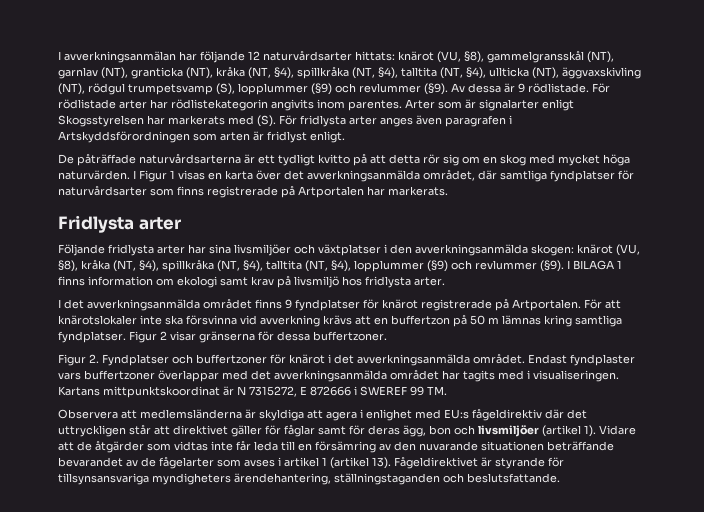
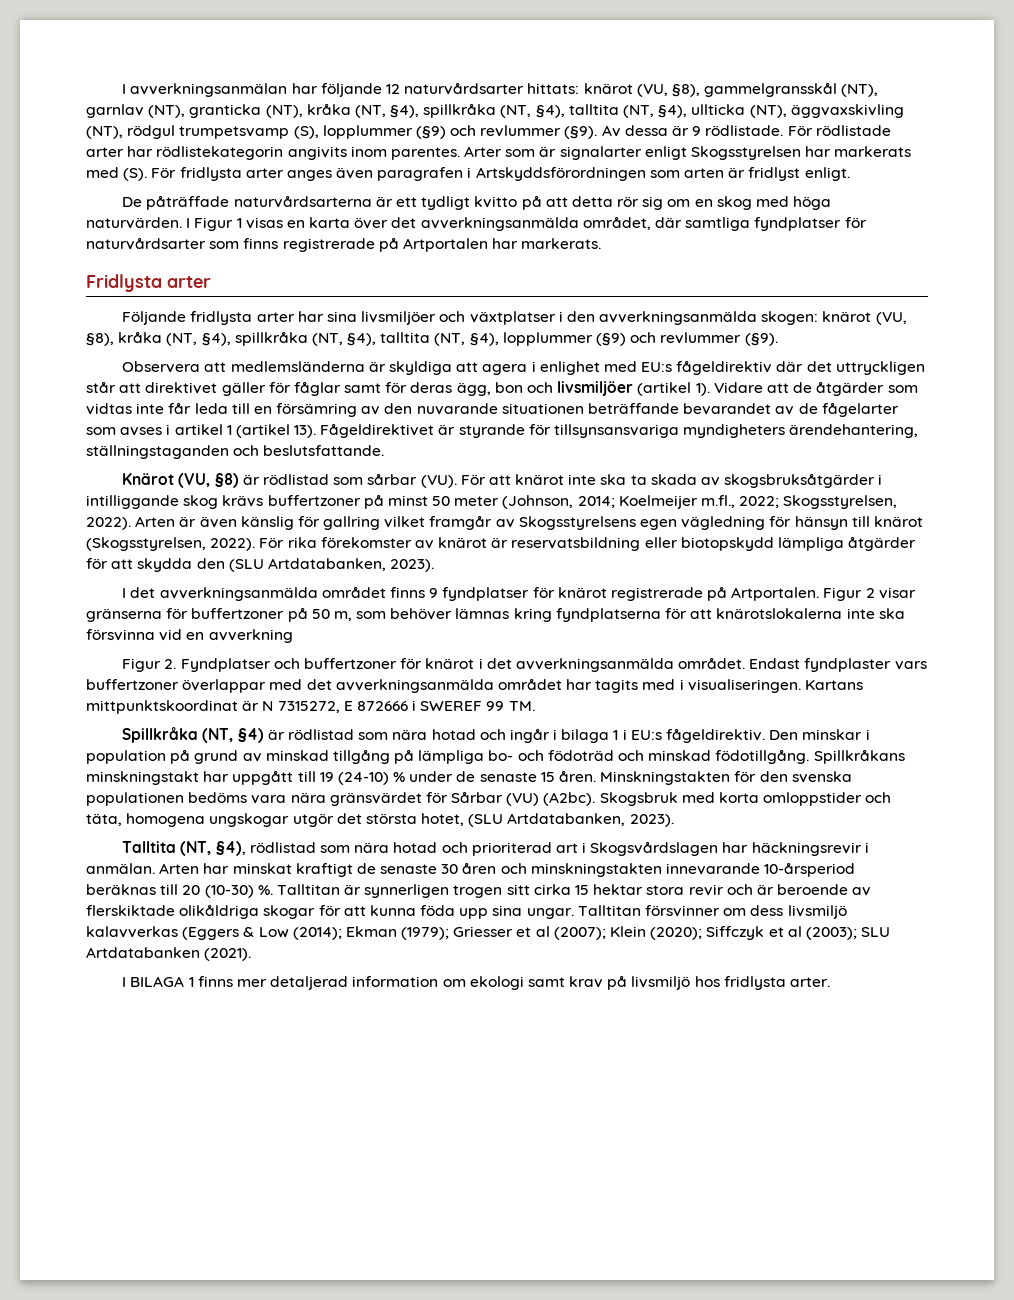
- De påträffade naturvårdsarterna är ett tydligt kvitto på att detta rör sig om en skog med mycket höga naturvärden.
+ De påträffade naturvårdsarterna är ett tydligt kvitto på att detta rör sig om en skog med höga naturvärden.
- I BILAGA 1 finns information om ekologi samt krav på livsmiljö hos fridlysta arter.
- I det avverkningsanmälda området finns 9 fyndplatser för knärot registrerade på Artportalen. För att knärotslokaler inte ska försvinna vid avverkning krävs att en buffertzon på 50 m lämnas kring samtliga fyndplatser. Figur 2 visar gränserna för dessa buffertzoner.
- Figur 2. Fyndplatser och buffertzoner för knärot i det avverkningsanmälda området. Endast fyndplaster vars buffertzoner överlappar med det avverkningsanmälda området har tagits med i visualiseringen. Kartans mittpunktskoordinat är N 7315272, E 872666 i SWEREF 99 TM.
+ Knärot (VU, §8) är rödlistad som sårbar (VU). För att knärot inte ska ta skada av skogsbruksåtgärder i intilliggande skog krävs buffertzoner på minst 50 meter (Johnson, 2014; Koelmeijer m.fl., 2022; Skogsstyrelsen, 2022). Arten är även känslig för gallring vilket framgår av Skogsstyrelsens egen vägledning för hänsyn till knärot (Skogsstyrelsen, 2022). För rika förekomster av knärot är reservatsbildning eller biotopskydd lämpliga åtgärder för att skydda den (SLU Artdatabanken, 2023).
+ I det avverkningsanmälda området finns 9 fyndplatser för knärot registrerade på Artportalen. Figur 2 visar gränserna för buffertzoner på 50 m, som behöver lämnas kring fyndplatserna för att knärotslokalerna inte ska försvinna vid en avverkning
+ Figur 2. Fyndplatser och buffertzoner för knärot i det avverkningsanmälda området. Endast fyndplaster vars buffertzoner överlappar med det avverkningsanmälda området har tagits med i visualiseringen. Kartans mittpunktskoordinat är N 7315272, E 872666 i SWEREF 99 TM.
+ Spillkråka (NT, §4) är rödlistad som nära hotad och ingår i bilaga 1 i EU:s fågeldirektiv. Den minskar i population på grund av minskad tillgång på lämpliga bo- och födoträd och minskad födotillgång. Spillkråkans minskningstakt har uppgått till 19 (24-10) % under de senaste 15 åren. Minskningstakten för den svenska populationen bedöms vara nära gränsvärdet för Sårbar (VU) (A2bc). Skogsbruk med korta omloppstider och täta, homogena ungskogar utgör det största hotet, (SLU Artdatabanken, 2023).
+ Talltita (NT, §4), rödlistad som nära hotad och prioriterad art i Skogsvårdslagen har häckningsrevir i anmälan. Arten har minskat kraftigt de senaste 30 åren och minskningstakten innevarande 10-årsperiod beräknas till 20 (10-30) %. Talltitan är synnerligen trogen sitt cirka 15 hektar stora revir och är beroende av flerskiktade olikåldriga skogar för att kunna föda upp sina ungar. Talltitan försvinner om dess livsmiljö kalavverkas (Eggers & Low (2014); Ekman (1979); Griesser et al (2007); Klein (2020); Siffczyk et al (2003); SLU Artdatabanken (2021).
+ I BILAGA 1 finns mer detaljerad information om ekologi samt krav på livsmiljö hos fridlysta arter.

